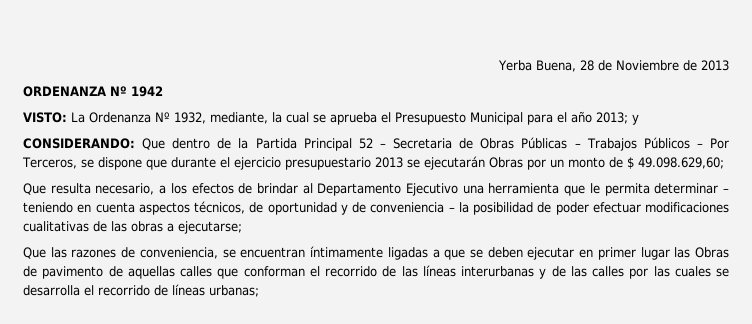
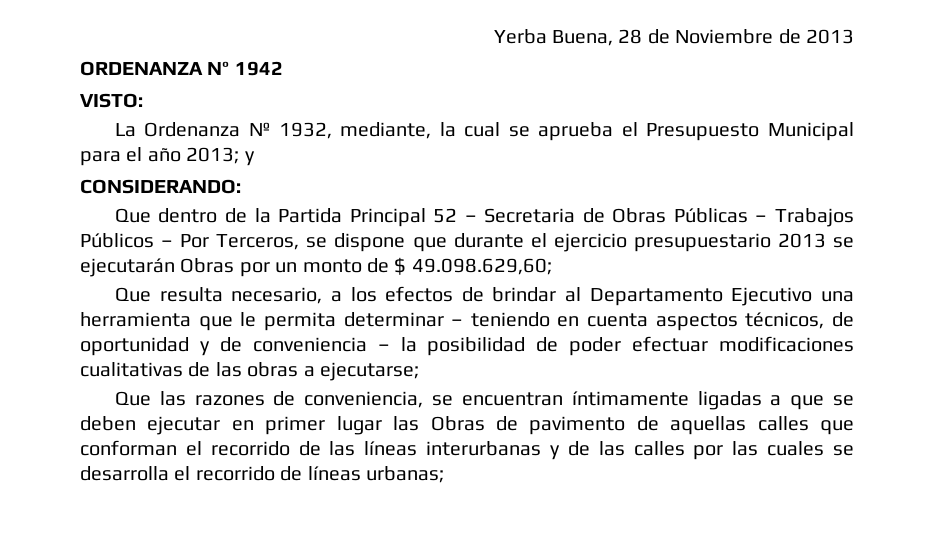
- VISTO: La Ordenanza Nº 1932, mediante, la cual se aprueba el Presupuesto Municipal para el año 2013; y
+ VISTO:
+ La Ordenanza Nº 1932, mediante, la cual se aprueba el Presupuesto Municipal para el año 2013; y
- CONSIDERANDO: Que dentro de la Partida Principal 52 – Secretaria de Obras Públicas – Trabajos Públicos – Por Terceros, se dispone que durante el ejercicio presupuestario 2013 se ejecutarán Obras por un monto de $ 49.098.629,60;
+ CONSIDERANDO:
+ Que dentro de la Partida Principal 52 – Secretaria de Obras Públicas – Trabajos Públicos – Por Terceros, se dispone que durante el ejercicio presupuestario 2013 se ejecutarán Obras por un monto de $ 49.098.629,60;

